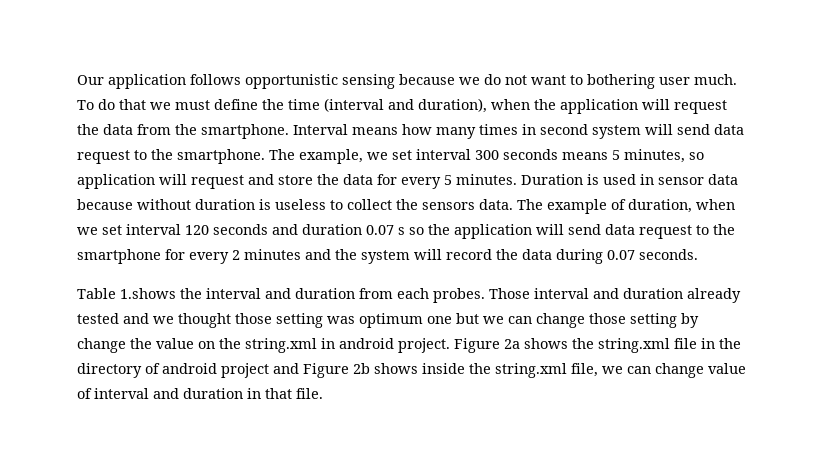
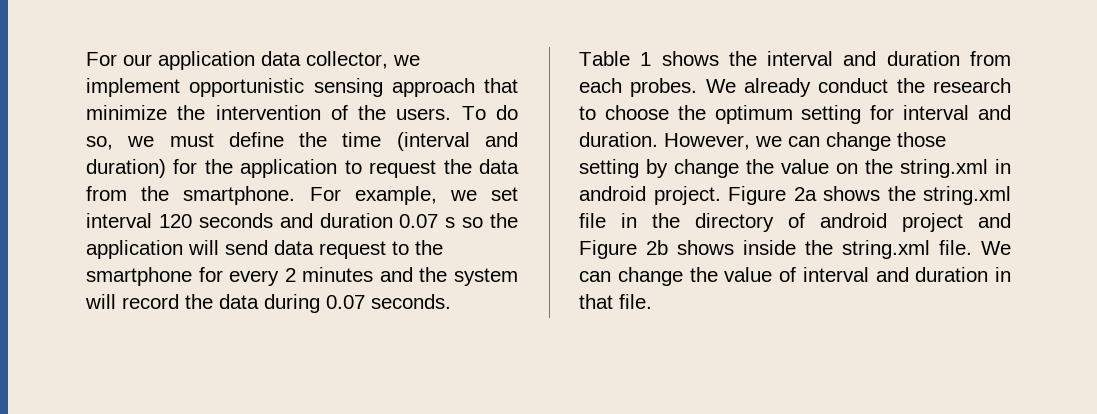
- Our application follows opportunistic sensing because we do not want to bothering user much.
+ For our application data collector, we implement opportunistic sensing approach that minimize the intervention of the users.
- To do that we must define the time (interval and duration), when the application will request the data from the smartphone.
+ To do so, we must define the time (interval and duration) for the application to request the data from the smartphone.
- Interval means how many times in second system will send data request to the smartphone. The example, we set interval 300 seconds means 5 minutes, so application will request and store the data for every 5 minutes. Duration is used in sensor data because without duration is useless to collect the sensors data. The example of duration, when we set interval 120 seconds and duration 0.07 s so the application will send data request to the smartphone for every 2 minutes and the system will record the data during 0.07 seconds.
+ For example, we set interval 120 seconds and duration 0.07 s so the application will send data request to the smartphone for every 2 minutes and the system will record the data during 0.07 seconds.
- Table 1.shows the interval and duration from each probes.
+ Table 1 shows the interval and duration from each probes.
- Those interval and duration already tested and we thought those setting was optimum one but we can change those setting by change the value on the string.xml in android project.
+ We already conduct the research to choose the optimum setting for interval and duration. However, we can change those setting by change the value on the string.xml in android project.
- Figure 2a shows the string.xml file in the directory of android project and Figure 2b shows inside the string.xml file, we can change value of interval and duration in that file.
+ Figure 2a shows the string.xml file in the directory of android project and Figure 2b shows inside the string.xml file. We can change the value of interval and duration in that file.

